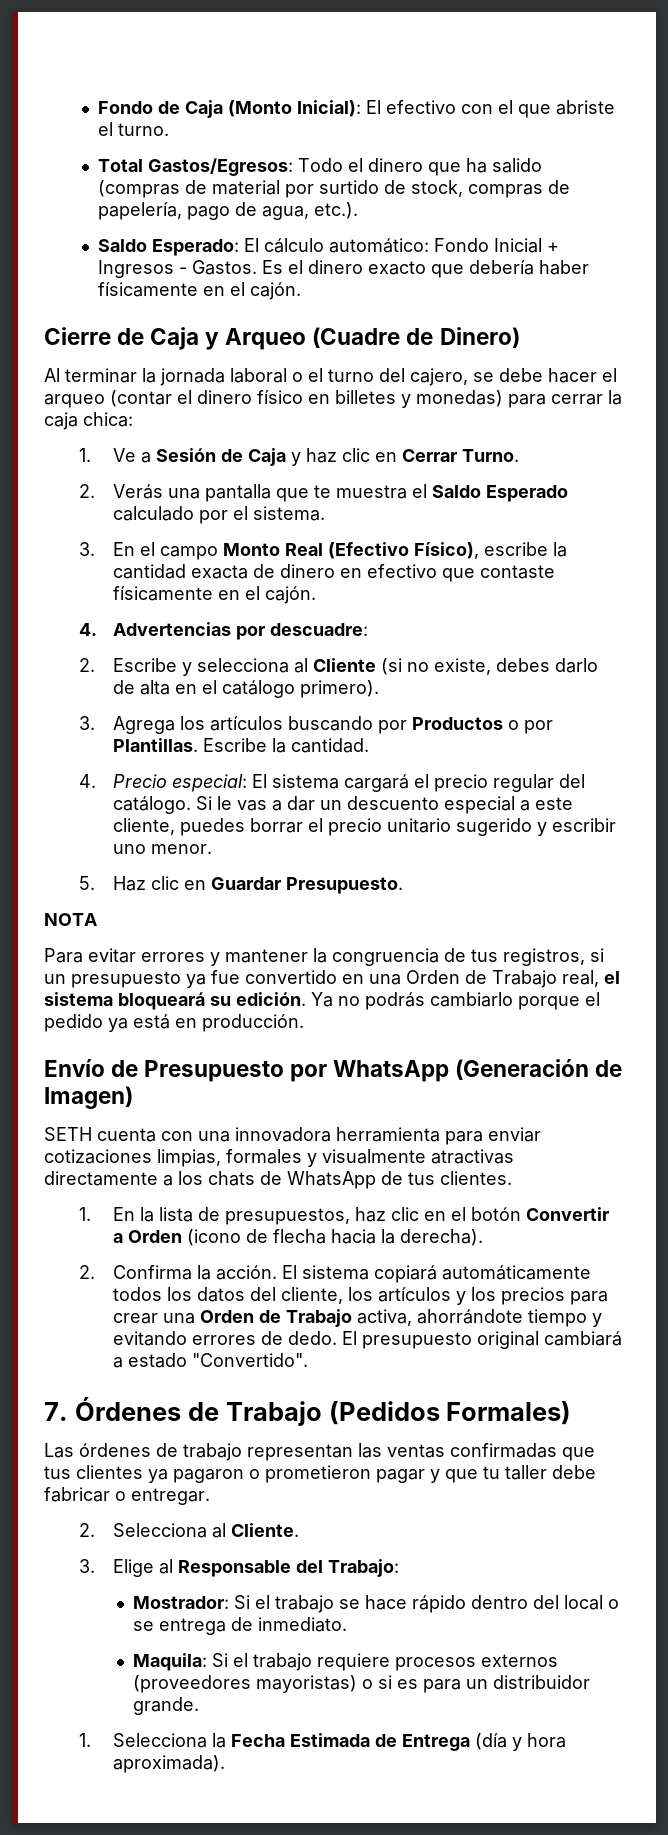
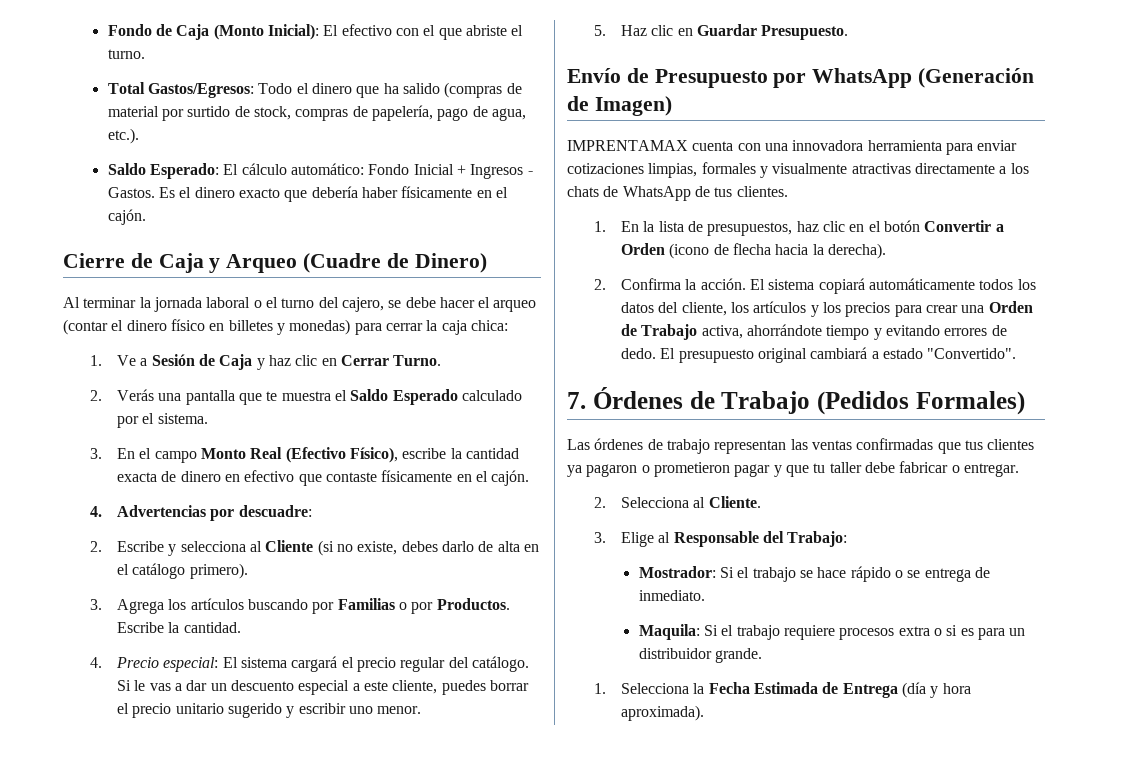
- 3. Agrega los artículos buscando por Productos o por Plantillas.
+ 3. Agrega los artículos buscando por Familias o por Productos.
- NOTA
- Para evitar errores y mantener la congruencia de tus registros, si un presupuesto ya fue convertido en una Orden de Trabajo real, el sistema bloqueará su edición. Ya no podrás cambiarlo porque el pedido ya está en producción.
- SETH cuenta con una innovadora herramienta para enviar cotizaciones limpias, formales y visualmente atractivas directamente a los chats de WhatsApp de tus clientes.
+ IMPRENTAMAX cuenta con una innovadora herramienta para enviar cotizaciones limpias, formales y visualmente atractivas directamente a los chats de WhatsApp de tus clientes.
- Mostrador: Si el trabajo se hace rápido dentro del local o se entrega de inmediato.
+ Mostrador: Si el trabajo se hace rápido o se entrega de inmediato.
- Maquila: Si el trabajo requiere procesos externos (proveedores mayoristas) o si es para un distribuidor grande.
+ Maquila: Si el trabajo requiere procesos extra o si es para un distribuidor grande.

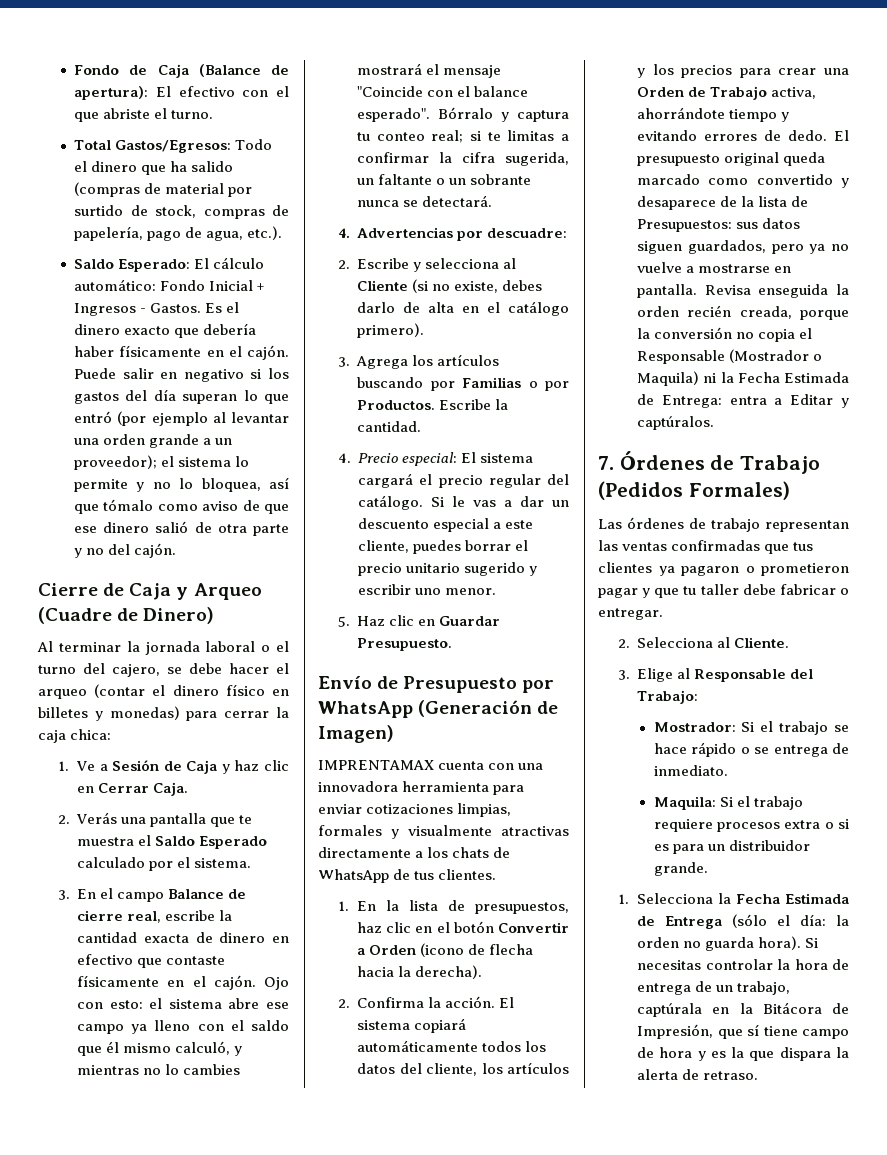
- Fondo de Caja (Monto Inicial): El efectivo con el que abriste el turno.
+ Fondo de Caja (Balance de apertura): El efectivo con el que abriste el turno.
+ Puede salir en negativo si los gastos del día superan lo que entró (por ejemplo al levantar una orden grande a un proveedor); el sistema lo permite y no lo bloquea, así que tómalo como aviso de que ese dinero salió de otra parte y no del cajón.
- 1. Ve a Sesión de Caja y haz clic en Cerrar Turno.
+ 1. Ve a Sesión de Caja y haz clic en Cerrar Caja.
- 3. En el campo Monto Real (Efectivo Físico), escribe la cantidad exacta de dinero en efectivo que contaste físicamente en el cajón.
+ 3. En el campo Balance de cierre real, escribe la cantidad exacta de dinero en efectivo que contaste físicamente en el cajón. Ojo con esto: el sistema abre ese campo ya lleno con el saldo que él mismo calculó, y mientras no lo cambies mostrará el mensaje "Coincide con el balance esperado". Bórralo y captura tu conteo real; si te limitas a confirmar la cifra sugerida, un faltante o un sobrante nunca se detectará.
- El presupuesto original cambiará a estado "Convertido".
+ El presupuesto original queda marcado como convertido y desaparece de la lista de Presupuestos: sus datos siguen guardados, pero ya no vuelve a mostrarse en pantalla. Revisa enseguida la orden recién creada, porque la conversión no copia el Responsable (Mostrador o Maquila) ni la Fecha Estimada de Entrega: entra a Editar y captúralos.
- 1. Selecciona la Fecha Estimada de Entrega (día y hora aproximada).
+ 1. Selecciona la Fecha Estimada de Entrega (sólo el día: la orden no guarda hora). Si necesitas controlar la hora de entrega de un trabajo, captúrala en la Bitácora de Impresión, que sí tiene campo de hora y es la que dispara la alerta de retraso.

